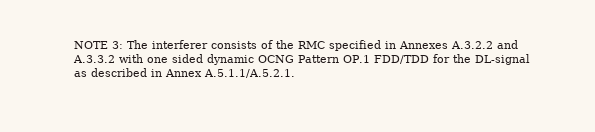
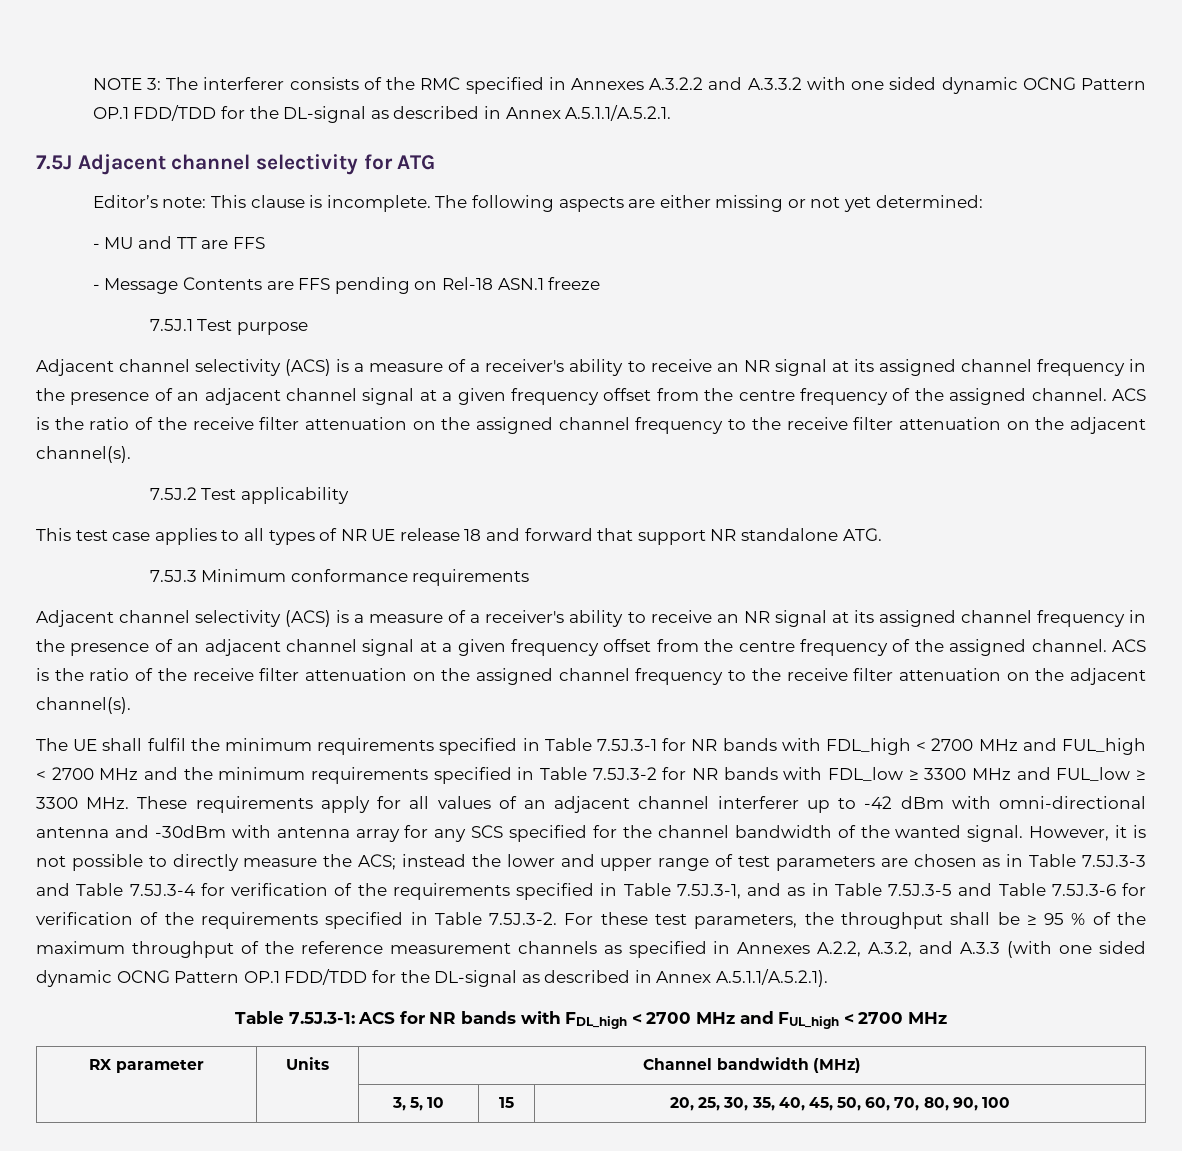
+ 7.5J Adjacent channel selectivity for ATG
+ Editor’s note: This clause is incomplete. The following aspects are either missing or not yet determined:
+ - MU and TT are FFS
+ - Message Contents are FFS pending on Rel-18 ASN.1 freeze
+ 7.5J.1 Test purpose
+ Adjacent channel selectivity (ACS) is a measure of a receiver's ability to receive an NR signal at its assigned channel frequency in the presence of an adjacent channel signal at a given frequency offset from the centre frequency of the assigned channel. ACS is the ratio of the receive filter attenuation on the assigned channel frequency to the receive filter attenuation on the adjacent channel(s).
+ 7.5J.2 Test applicability
+ This test case applies to all types of NR UE release 18 and forward that support NR standalone ATG.
+ 7.5J.3 Minimum conformance requirements
+ Adjacent channel selectivity (ACS) is a measure of a receiver's ability to receive an NR signal at its assigned channel frequency in the presence of an adjacent channel signal at a given frequency offset from the centre frequency of the assigned channel. ACS is the ratio of the receive filter attenuation on the assigned channel frequency to the receive filter attenuation on the adjacent channel(s).
+ The UE shall fulfil the minimum requirements specified in Table 7.5J.3-1 for NR bands with FDL_high < 2700 MHz and FUL_high < 2700 MHz and the minimum requirements specified in Table 7.5J.3-2 for NR bands with FDL_low ≥ 3300 MHz and FUL_low ≥ 3300 MHz. These requirements apply for all values of an adjacent channel interferer up to -42 dBm with omni-directional antenna and -30dBm with antenna array for any SCS specified for the channel bandwidth of the wanted signal. However, it is not possible to directly measure the ACS; instead the lower and upper range of test parameters are chosen as in Table 7.5J.3-3 and Table 7.5J.3-4 for verification of the requirements specified in Table 7.5J.3-1, and as in Table 7.5J.3-5 and Table 7.5J.3-6 for verification of the requirements specified in Table 7.5J.3-2. For these test parameters, the throughput shall be ≥ 95 % of the maximum throughput of the reference measurement channels as specified in Annexes A.2.2, A.3.2, and A.3.3 (with one sided dynamic OCNG Pattern OP.1 FDD/TDD for the DL-signal as described in Annex A.5.1.1/A.5.2.1).
+ Table 7.5J.3-1: ACS for NR bands with FDL_high < 2700 MHz and FUL_high < 2700 MHz
+ RX parameter | Units | Channel bandwidth (MHz)
+ | | 3, 5, 10 | 15 | 20, 25, 30, 35, 40, 45, 50, 60, 70, 80, 90, 100

